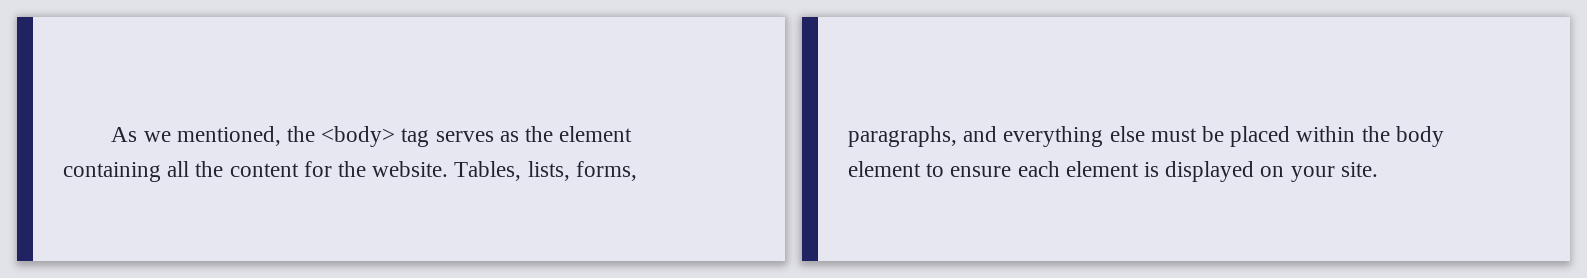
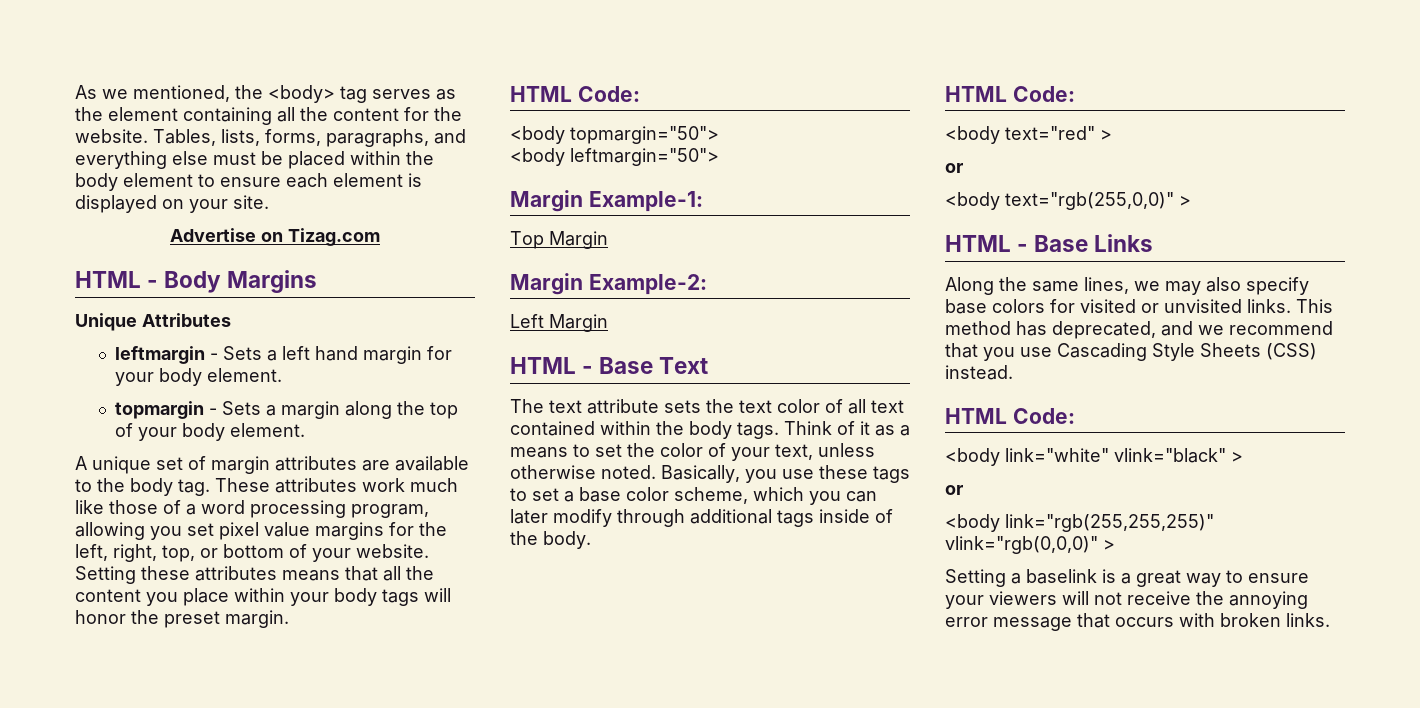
+ Advertise on Tizag.com
+ HTML - Body Margins
+ Unique Attributes
+ leftmargin - Sets a left hand margin for your body element.
+ topmargin - Sets a margin along the top of your body element.
+ A unique set of margin attributes are available to the body tag. These attributes work much like those of a word processing program, allowing you set pixel value margins for the left, right, top, or bottom of your website. Setting these attributes means that all the content you place within your body tags will honor the preset margin.
+ HTML Code:
+ <body topmargin="50">
+ <body leftmargin="50">
+ Margin Example-1:
+ Top Margin
+ Margin Example-2:
+ Left Margin
+ HTML - Base Text
+ The text attribute sets the text color of all text contained within the body tags. Think of it as a means to set the color of your text, unless otherwise noted. Basically, you use these tags to set a base color scheme, which you can later modify through additional tags inside of the body.
+ HTML Code:
+ <body text="red" >
+ or
+ <body text="rgb(255,0,0)" >
+ HTML - Base Links
+ Along the same lines, we may also specify base colors for visited or unvisited links. This method has deprecated, and we recommend that you use Cascading Style Sheets (CSS) instead.
+ HTML Code:
+ <body link="white" vlink="black" >
+ or
+ <body link="rgb(255,255,255)" vlink="rgb(0,0,0)" >
+ Setting a baselink is a great way to ensure your viewers will not receive the annoying error message that occurs with broken links.

